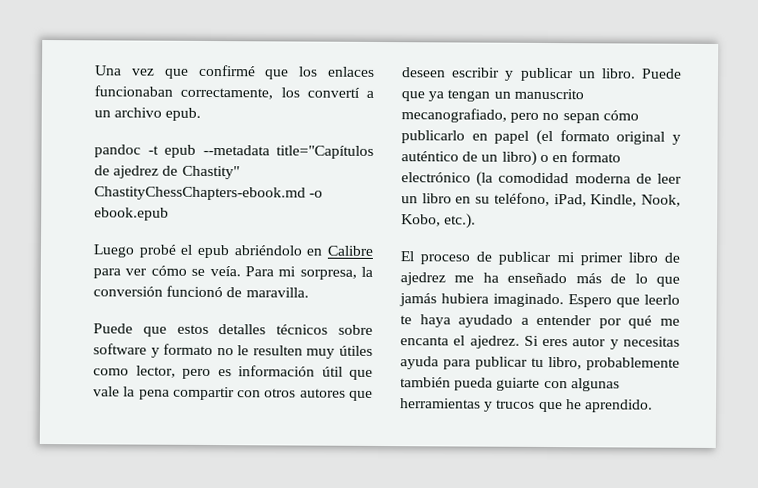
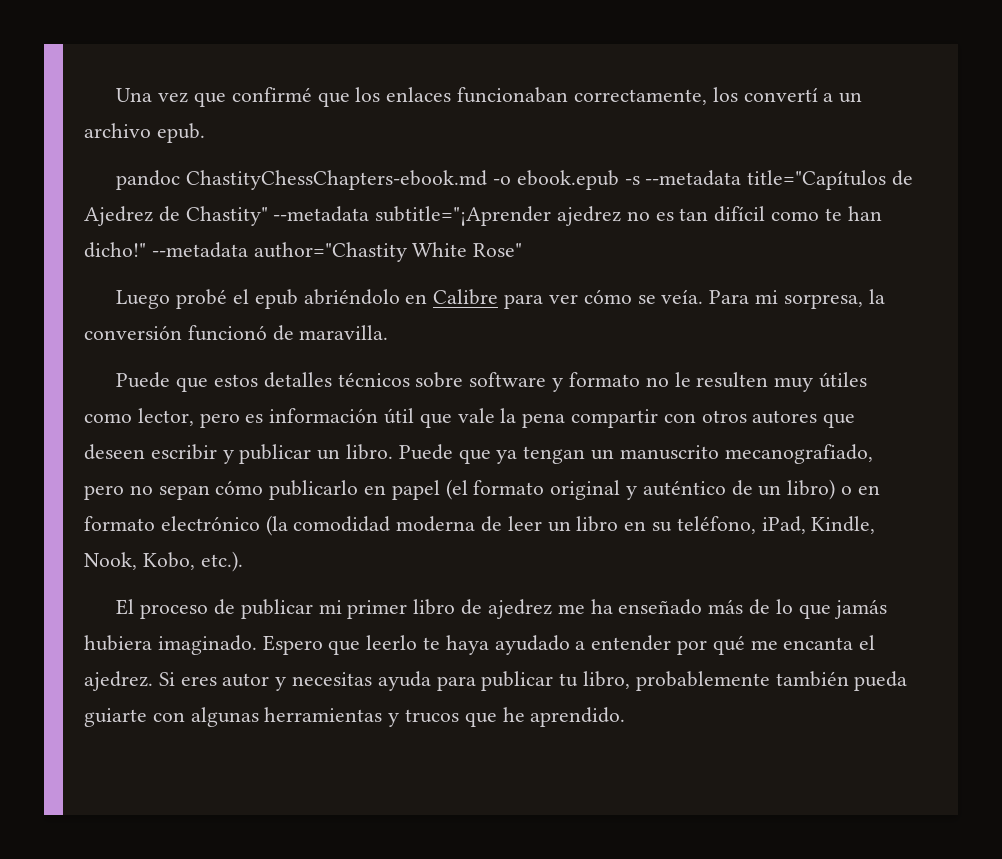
- pandoc -t epub --metadata title="Capítulos de ajedrez de Chastity" ChastityChessChapters-ebook.md -o ebook.epub
+ pandoc ChastityChessChapters-ebook.md -o ebook.epub -s --metadata title="Capítulos de Ajedrez de Chastity" --metadata subtitle="¡Aprender ajedrez no es tan difícil como te han dicho!" --metadata author="Chastity White Rose"

